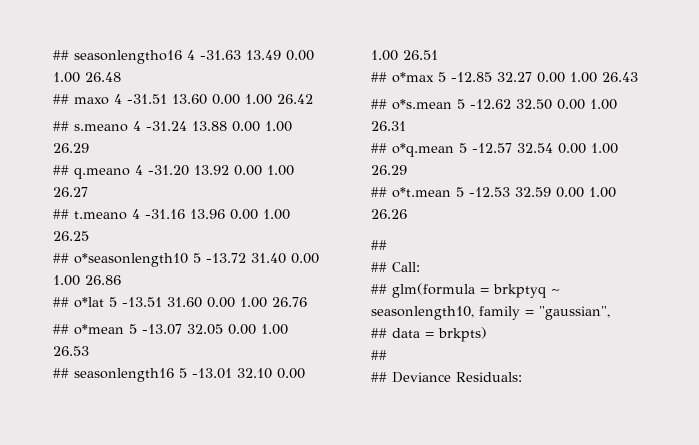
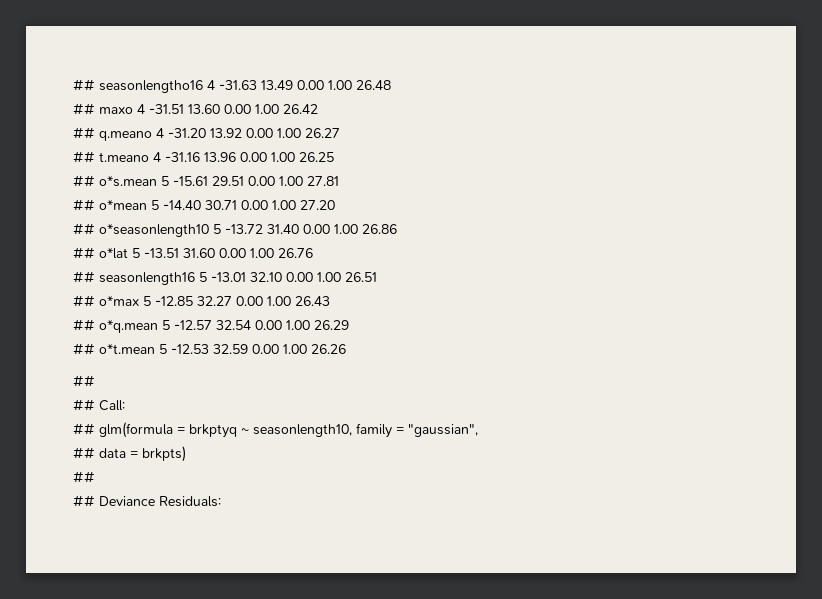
- ## s.meano 4 -31.24 13.88 0.00 1.00 26.29
+ ## o*s.mean 5 -15.61 29.51 0.00 1.00 27.81
+ ## o*mean 5 -14.40 30.71 0.00 1.00 27.20
- ## o*mean 5 -13.07 32.05 0.00 1.00 26.53
- ## o*s.mean 5 -12.62 32.50 0.00 1.00 26.31

